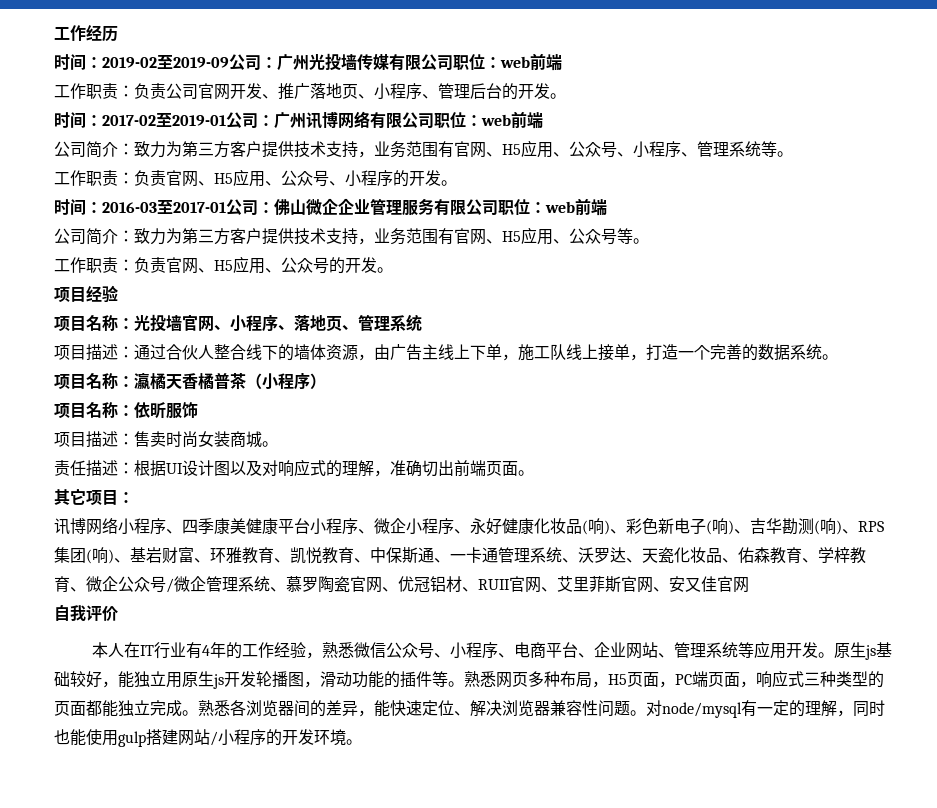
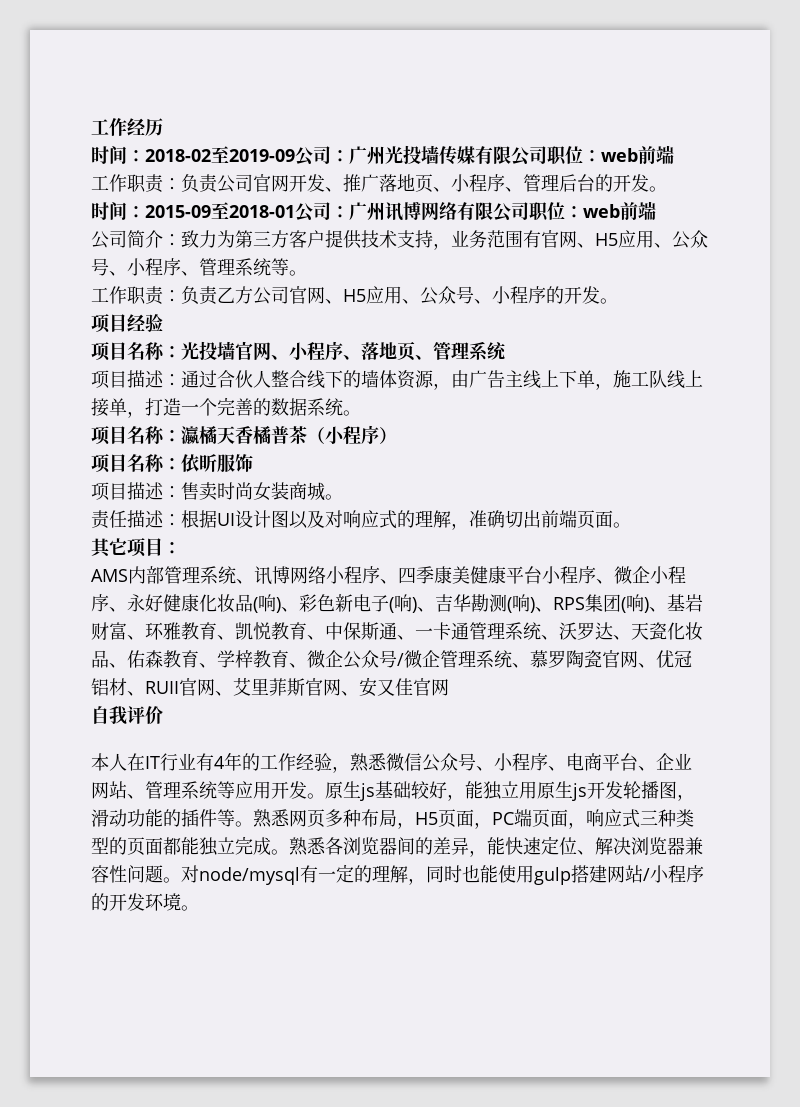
- 时间：2019-02至2019-09公司：广州光投墙传媒有限公司职位：web前端
+ 时间：2018-02至2019-09公司：广州光投墙传媒有限公司职位：web前端
- 时间：2017-02至2019-01公司：广州讯博网络有限公司职位：web前端
+ 时间：2015-09至2018-01公司：广州讯博网络有限公司职位：web前端
- 工作职责：负责官网、H5应用、公众号、小程序的开发。
+ 工作职责：负责乙方公司官网、H5应用、公众号、小程序的开发。
- 时间：2016-03至2017-01公司：佛山微企企业管理服务有限公司职位：web前端
- 公司简介：致力为第三方客户提供技术支持，业务范围有官网、H5应用、公众号等。
- 工作职责：负责官网、H5应用、公众号的开发。
- 讯博网络小程序、四季康美健康平台小程序、微企小程序、永好健康化妆品(响)、彩色新电子(响)、吉华勘测(响)、RPS集团(响)、基岩财富、环雅教育、凯悦教育、中保斯通、一卡通管理系统、沃罗达、天瓷化妆品、佑森教育、学梓教育、微企公众号/微企管理系统、慕罗陶瓷官网、优冠铝材、RUII官网、艾里菲斯官网、安又佳官网
+ AMS内部管理系统、讯博网络小程序、四季康美健康平台小程序、微企小程序、永好健康化妆品(响)、彩色新电子(响)、吉华勘测(响)、RPS集团(响)、基岩财富、环雅教育、凯悦教育、中保斯通、一卡通管理系统、沃罗达、天瓷化妆品、佑森教育、学梓教育、微企公众号/微企管理系统、慕罗陶瓷官网、优冠铝材、RUII官网、艾里菲斯官网、安又佳官网

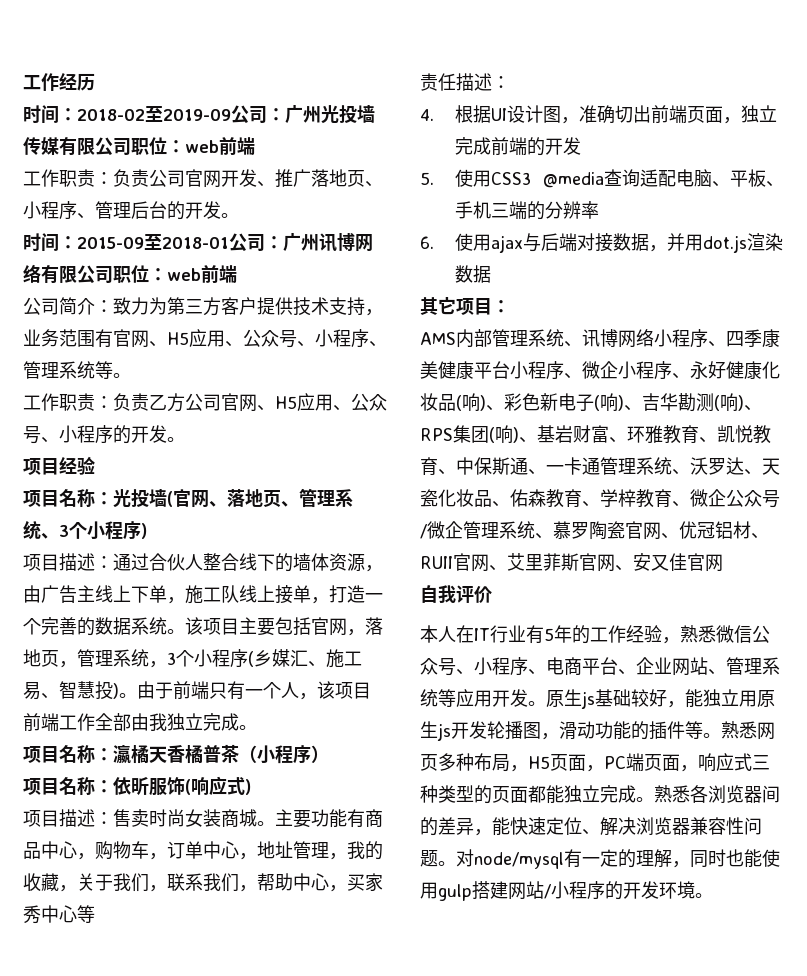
- 项目名称：光投墙官网、小程序、落地页、管理系统
+ 项目名称：光投墙(官网、落地页、管理系统、3个小程序)
+ 该项目主要包括官网，落地页，管理系统，3个小程序(乡媒汇、施工易、智慧投)。由于前端只有一个人，该项目前端工作全部由我独立完成。
- 项目名称：依昕服饰
+ 项目名称：依昕服饰(响应式)
+ 主要功能有商品中心，购物车，订单中心，地址管理，我的收藏，关于我们，联系我们，帮助中心，买家秀中心等
- 责任描述：根据UI设计图以及对响应式的理解，准确切出前端页面。
+ 责任描述：
+ 4.根据UI设计图，准确切出前端页面，独立完成前端的开发
+ 5.使用CSS3 @media查询适配电脑、平板、手机三端的分辨率
+ 6.使用ajax与后端对接数据，并用dot.js渲染数据
- 本人在IT行业有4年的工作经验，熟悉微信公众号、小程序、电商平台、企业网站、管理系统等应用开发。
+ 本人在IT行业有5年的工作经验，熟悉微信公众号、小程序、电商平台、企业网站、管理系统等应用开发。

